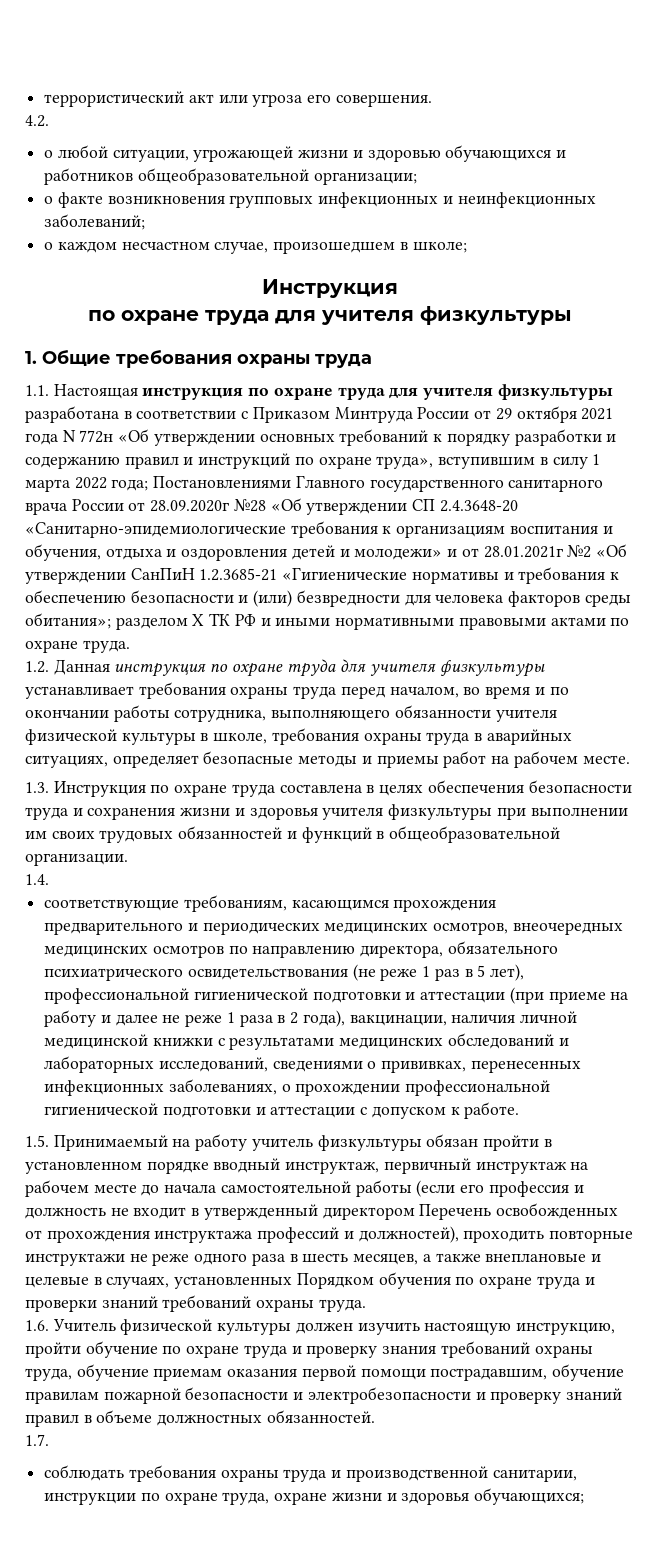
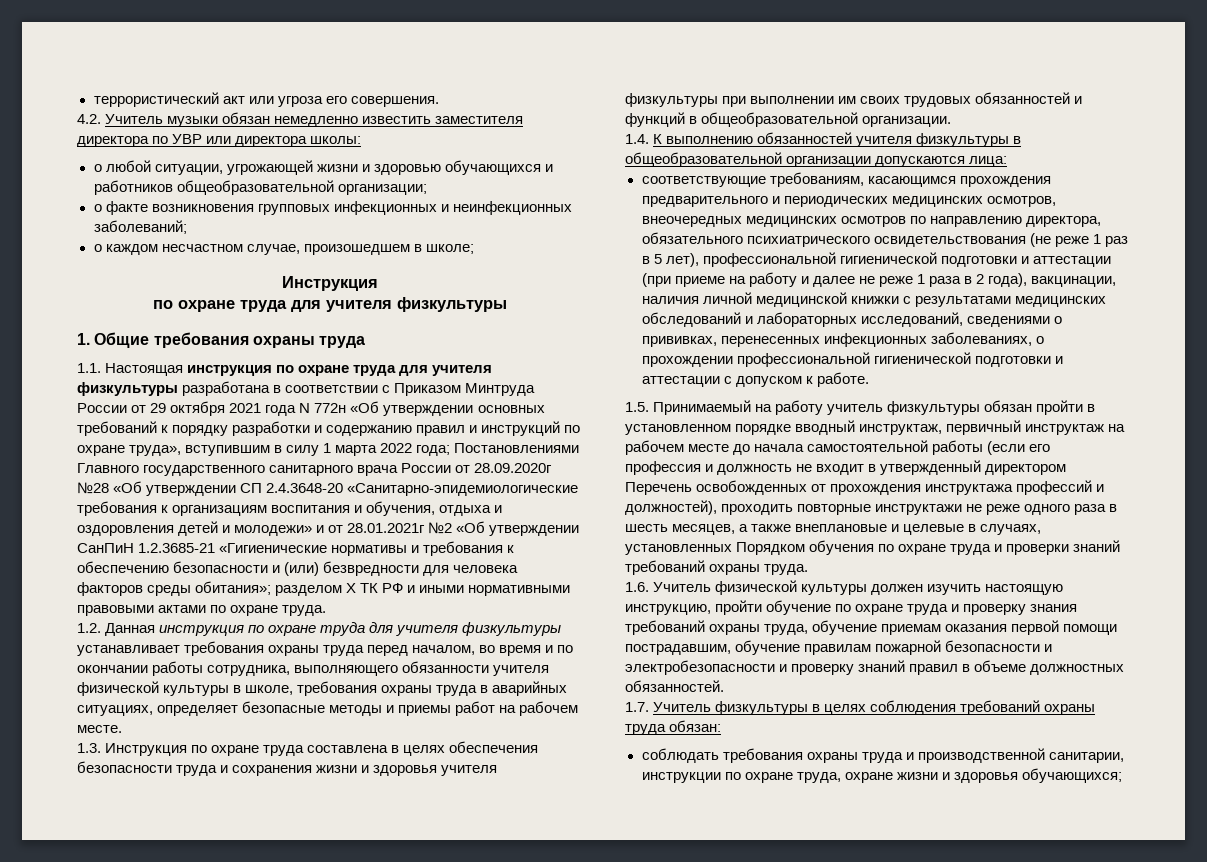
- 4.2.
+ 4.2. Учитель музыки обязан немедленно известить заместителя директора по УВР или директора школы:
- 1.4.
+ 1.4. К выполнению обязанностей учителя физкультуры в общеобразовательной организации допускаются лица:
- 1.7.
+ 1.7. Учитель физкультуры в целях соблюдения требований охраны труда обязан:

